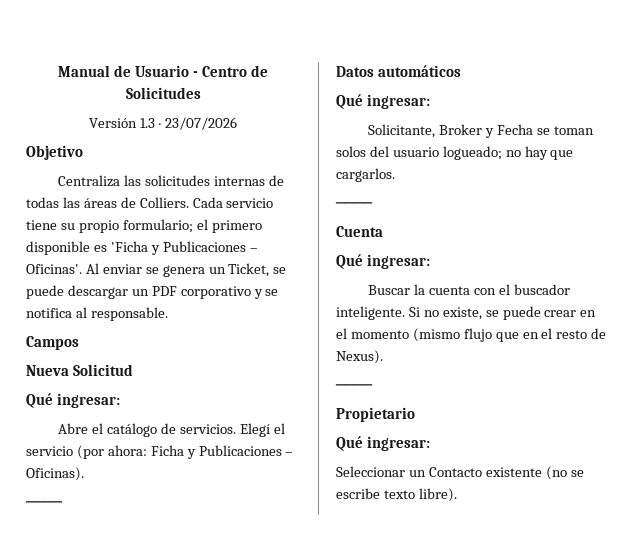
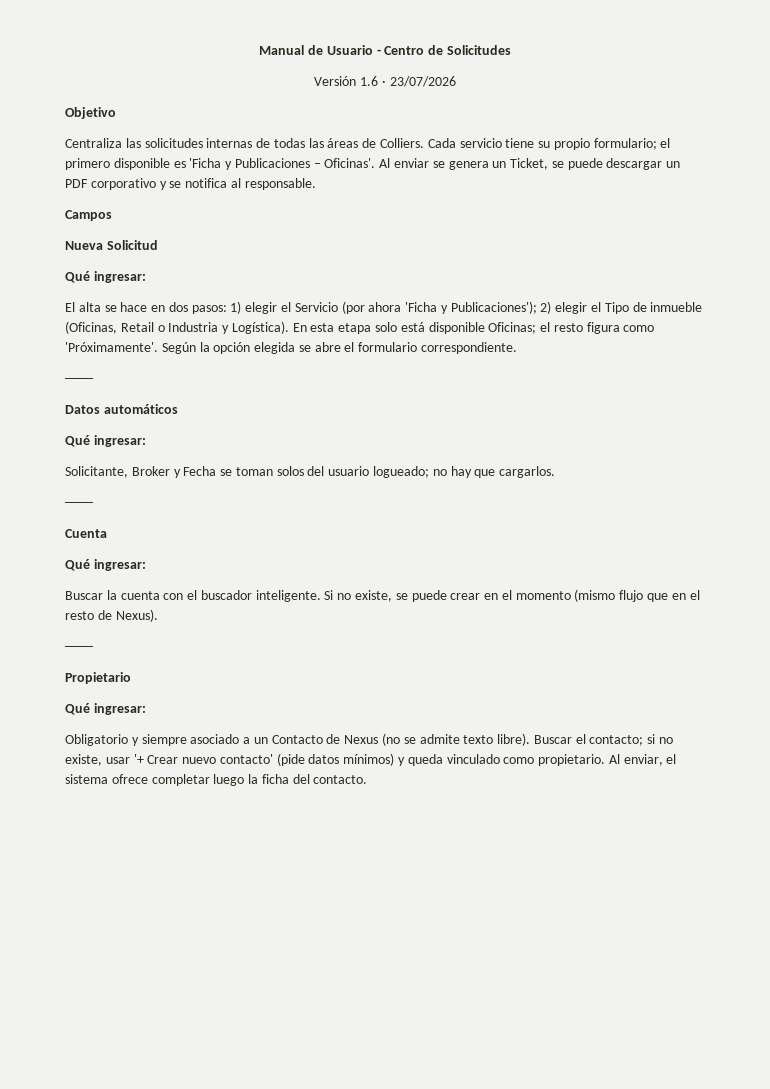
- Versión 1.3 · 23/07/2026
+ Versión 1.6 · 23/07/2026
- Abre el catálogo de servicios. Elegí el servicio (por ahora: Ficha y Publicaciones – Oficinas).
+ El alta se hace en dos pasos: 1) elegir el Servicio (por ahora 'Ficha y Publicaciones'); 2) elegir el Tipo de inmueble (Oficinas, Retail o Industria y Logística). En esta etapa solo está disponible Oficinas; el resto figura como 'Próximamente'. Según la opción elegida se abre el formulario correspondiente.
- Seleccionar un Contacto existente (no se escribe texto libre).
+ Obligatorio y siempre asociado a un Contacto de Nexus (no se admite texto libre).
+ Buscar el contacto; si no existe, usar '+ Crear nuevo contacto' (pide datos mínimos) y queda vinculado como propietario. Al enviar, el sistema ofrece completar luego la ficha del contacto.

